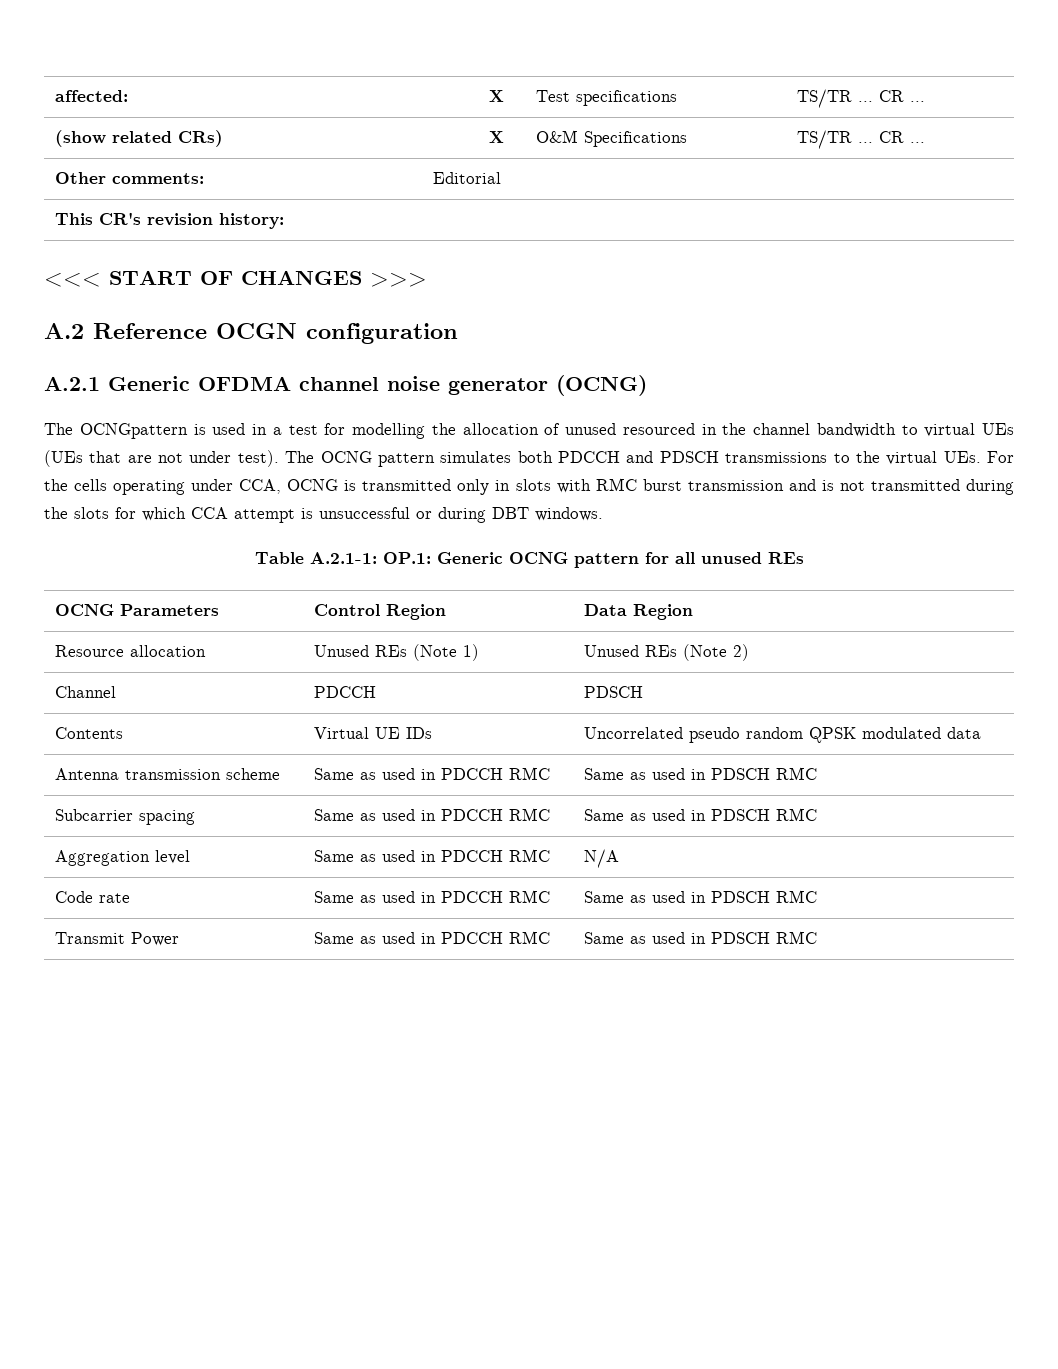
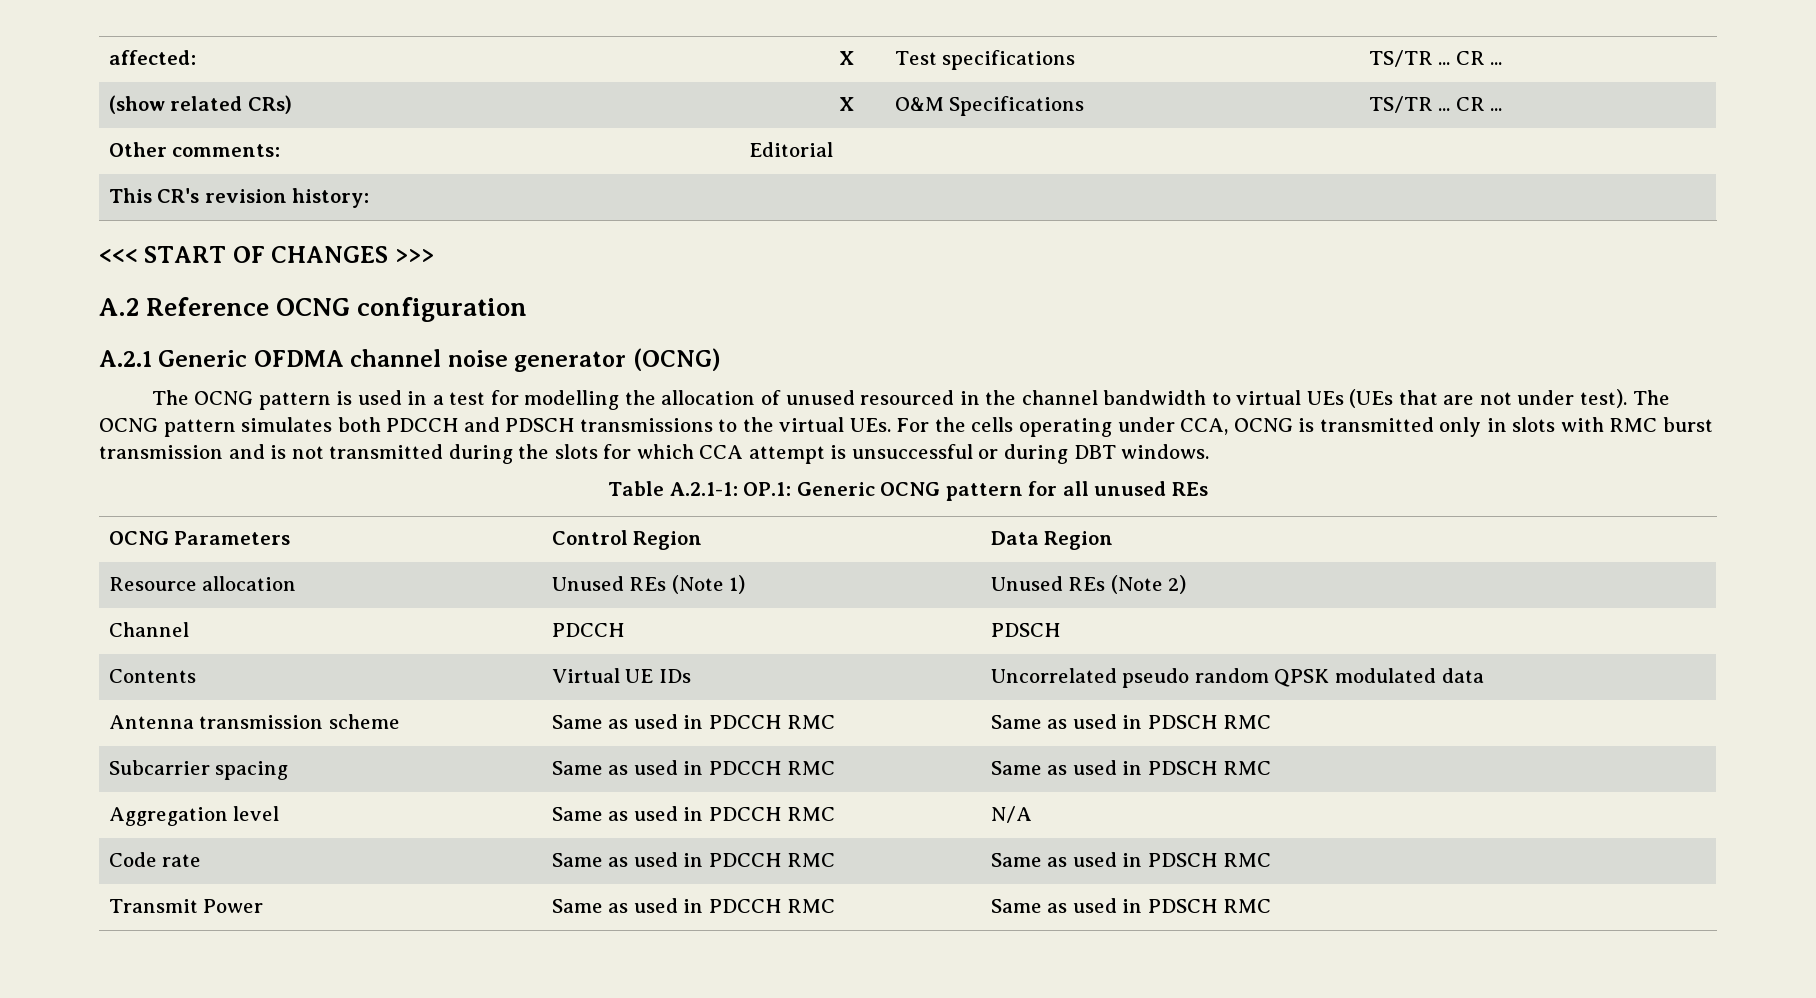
- A.2 Reference OCGN configuration
+ A.2 Reference OCNG configuration
- The OCNGpattern is used in a test for modelling the allocation of unused resourced in the channel bandwidth to virtual UEs (UEs that are not under test).
+ The OCNG pattern is used in a test for modelling the allocation of unused resourced in the channel bandwidth to virtual UEs (UEs that are not under test).

